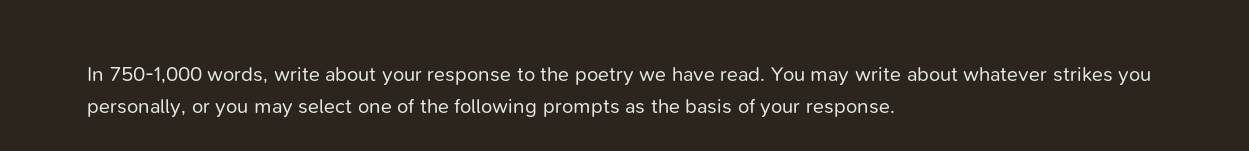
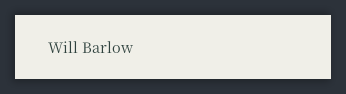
- In 750-1,000 words, write about your response to the poetry we have read. You may write about whatever strikes you personally, or you may select one of the following prompts as the basis of your response.
+ Will Barlow

